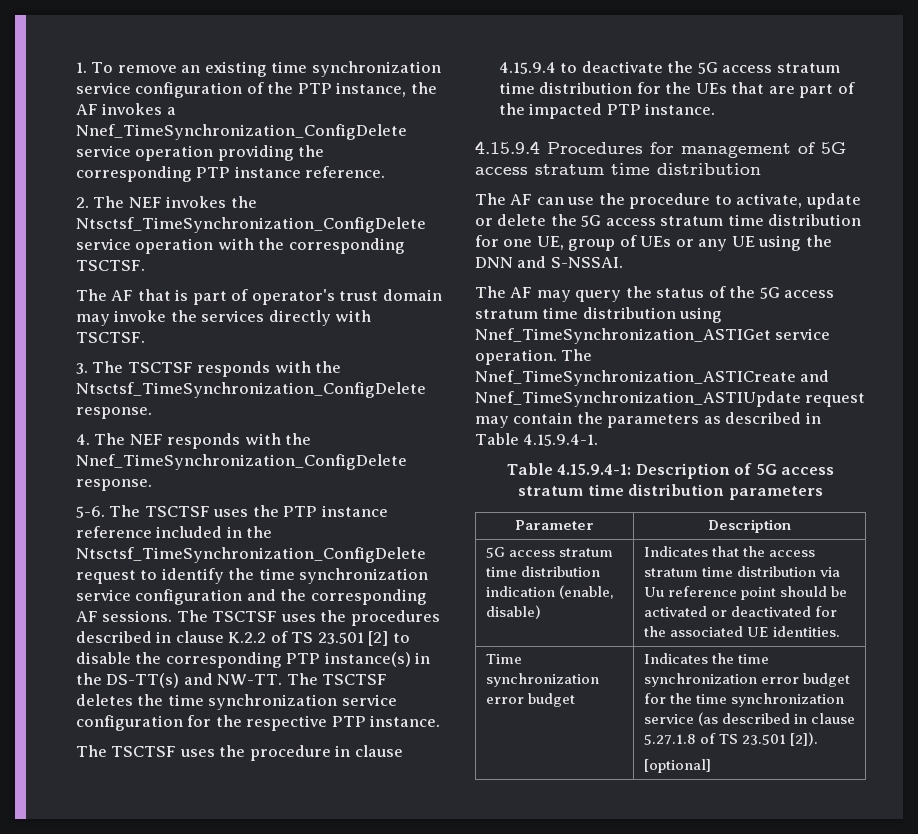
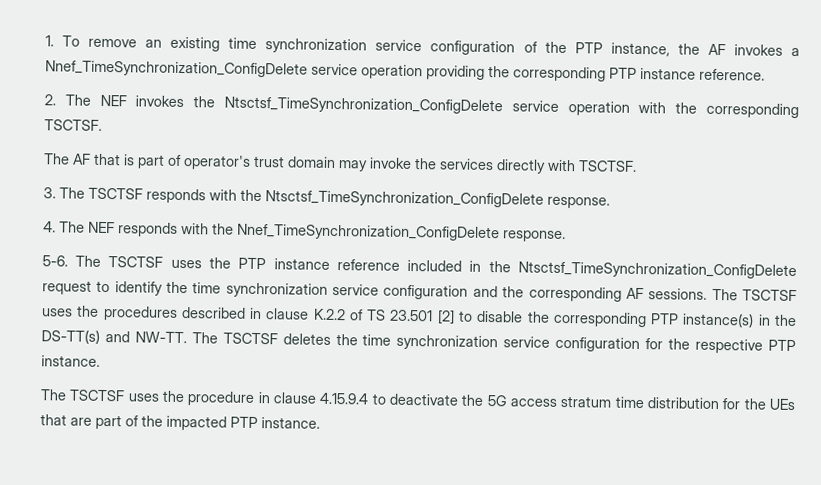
- 4.15.9.4 Procedures for management of 5G access stratum time distribution
- The AF can use the procedure to activate, update or delete the 5G access stratum time distribution for one UE, group of UEs or any UE using the DNN and S-NSSAI.
- The AF may query the status of the 5G access stratum time distribution using Nnef_TimeSynchronization_ASTIGet service operation. The Nnef_TimeSynchronization_ASTICreate and Nnef_TimeSynchronization_ASTIUpdate request may contain the parameters as described in Table 4.15.9.4-1.
- Table 4.15.9.4-1: Description of 5G access stratum time distribution parameters
- Parameter | Description
- 5G access stratum time distribution indication (enable, disable) | Indicates that the access stratum time distribution via Uu reference point should be activated or deactivated for the associated UE identities.
- Time synchronization error budget | Indicates the time synchronization error budget for the time synchronization service (as described in clause 5.27.1.8 of TS 23.501 [2]).
- [optional]

